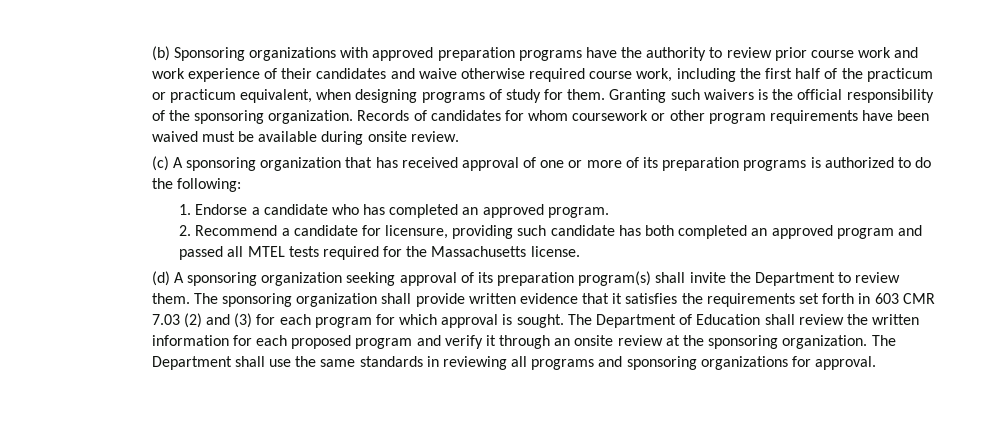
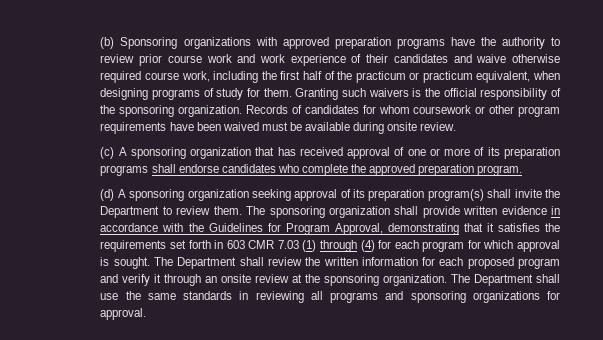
- (c) A sponsoring organization that has received approval of one or more of its preparation programs is authorized to do the following:
- 1. Endorse a candidate who has completed an approved program.
- 2. Recommend a candidate for licensure, providing such candidate has both completed an approved program and passed all MTEL tests required for the Massachusetts license.
+ (c) A sponsoring organization that has received approval of one or more of its preparation programs shall endorse candidates who complete the approved preparation program.
- The sponsoring organization shall provide written evidence that it satisfies the requirements set forth in 603 CMR 7.03 (2) and (3) for each program for which approval is sought.
+ The sponsoring organization shall provide written evidence in accordance with the Guidelines for Program Approval, demonstrating that it satisfies the requirements set forth in 603 CMR 7.03 (1) through (4) for each program for which approval is sought.
- The Department of Education shall review the written information for each proposed program and verify it through an onsite review at the sponsoring organization.
+ The Department shall review the written information for each proposed program and verify it through an onsite review at the sponsoring organization.

